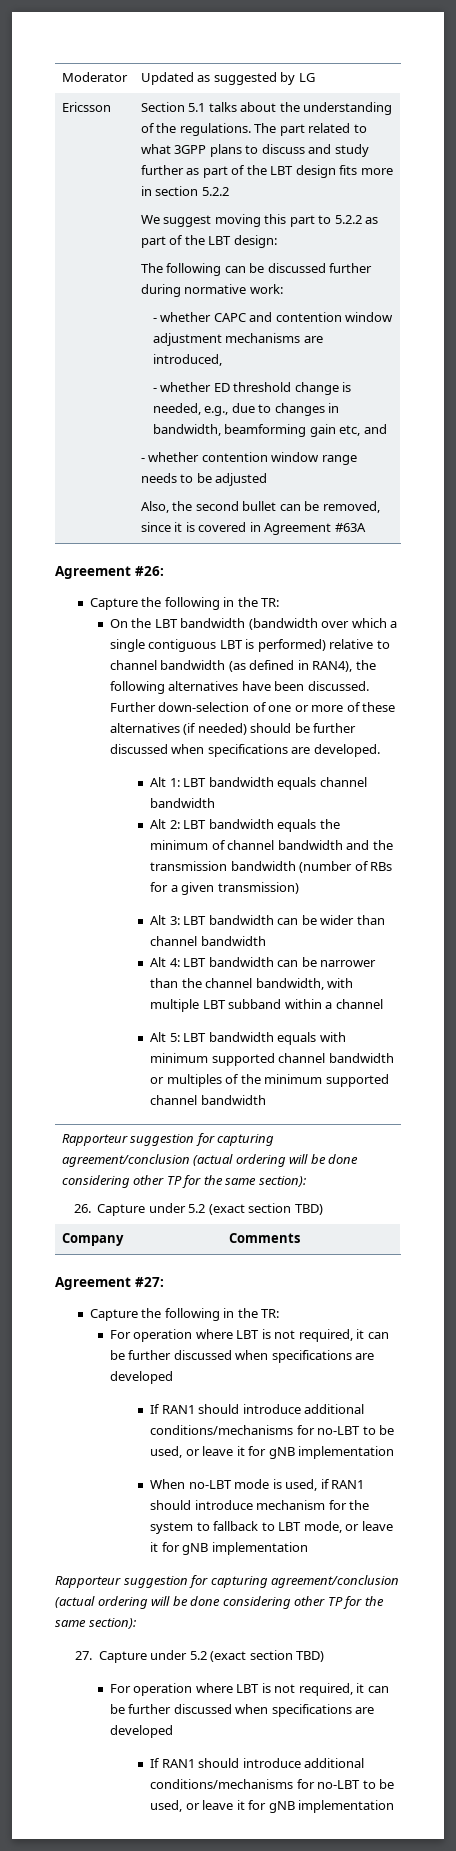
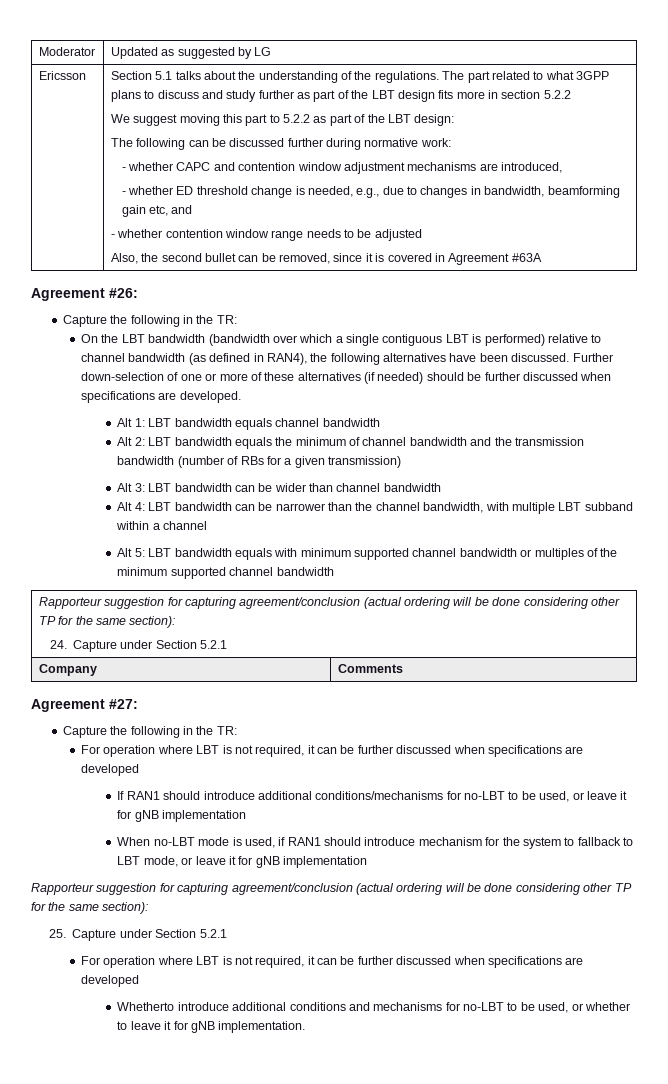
  Alt 5: LBT bandwidth equals with minimum supported channel bandwidth or multiples of the minimum supported channel bandwidth
  Rapporteur suggestion for capturing agreement/conclusion (actual ordering will be done considering other TP for the same section):
- 26. Capture under 5.2 (exact section TBD)
+ 24. Capture under Section 5.2.1
- 27. Capture under 5.2 (exact section TBD)
+ 25. Capture under Section 5.2.1
  For operation where LBT is not required, it can be further discussed when specifications are developed
- If RAN1 should introduce additional conditions/mechanisms for no-LBT to be used, or leave it for gNB implementation
+ Whetherto introduce additional conditions and mechanisms for no-LBT to be used, or whether to leave it for gNB implementation.

